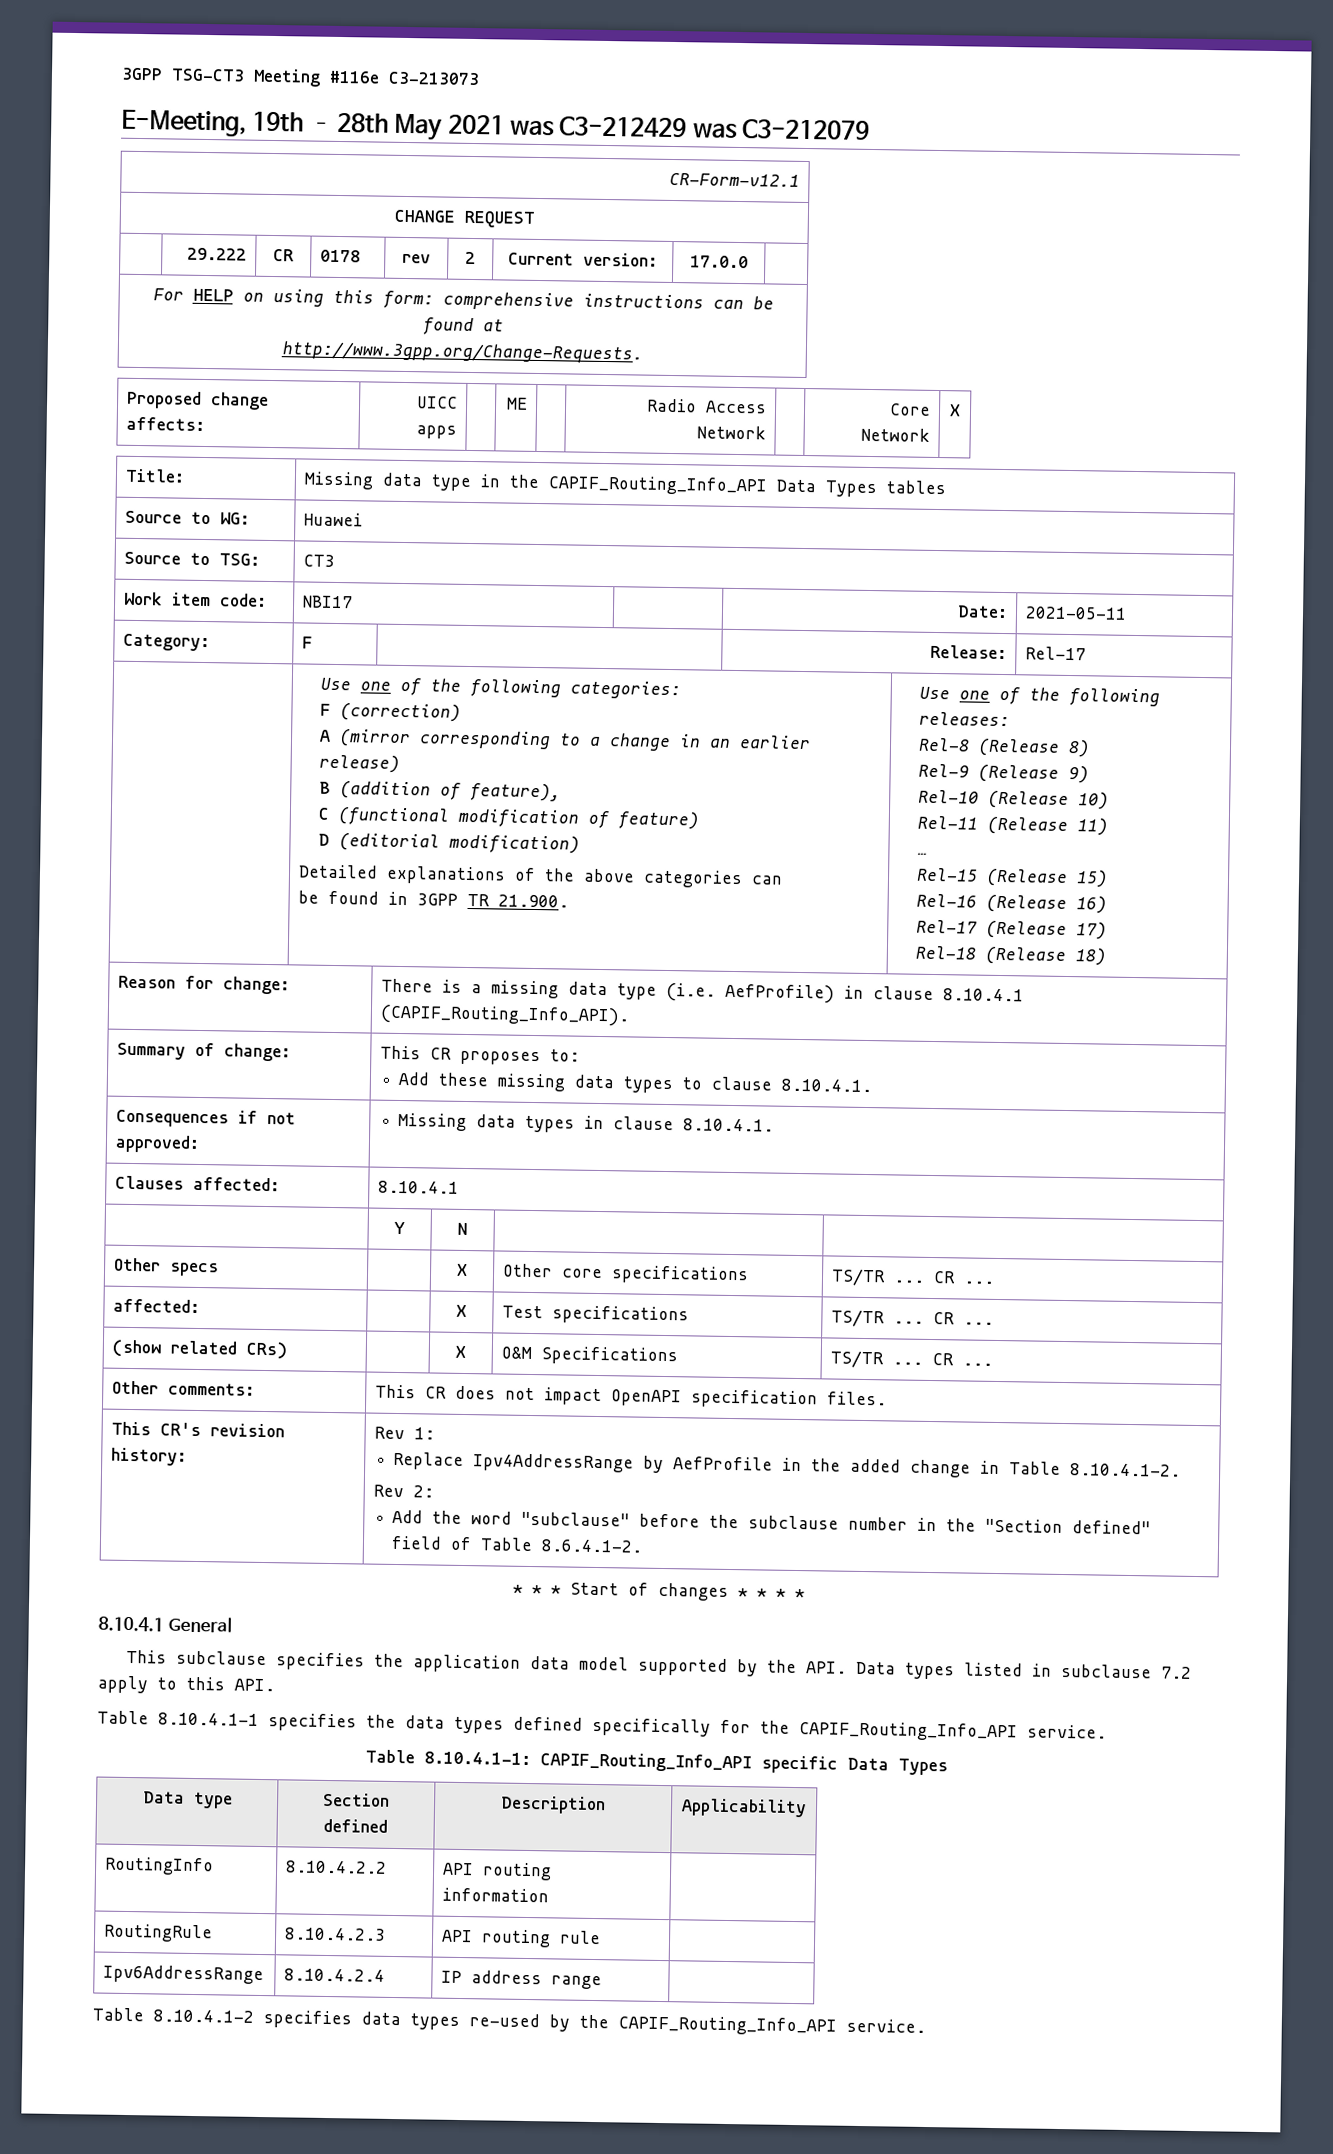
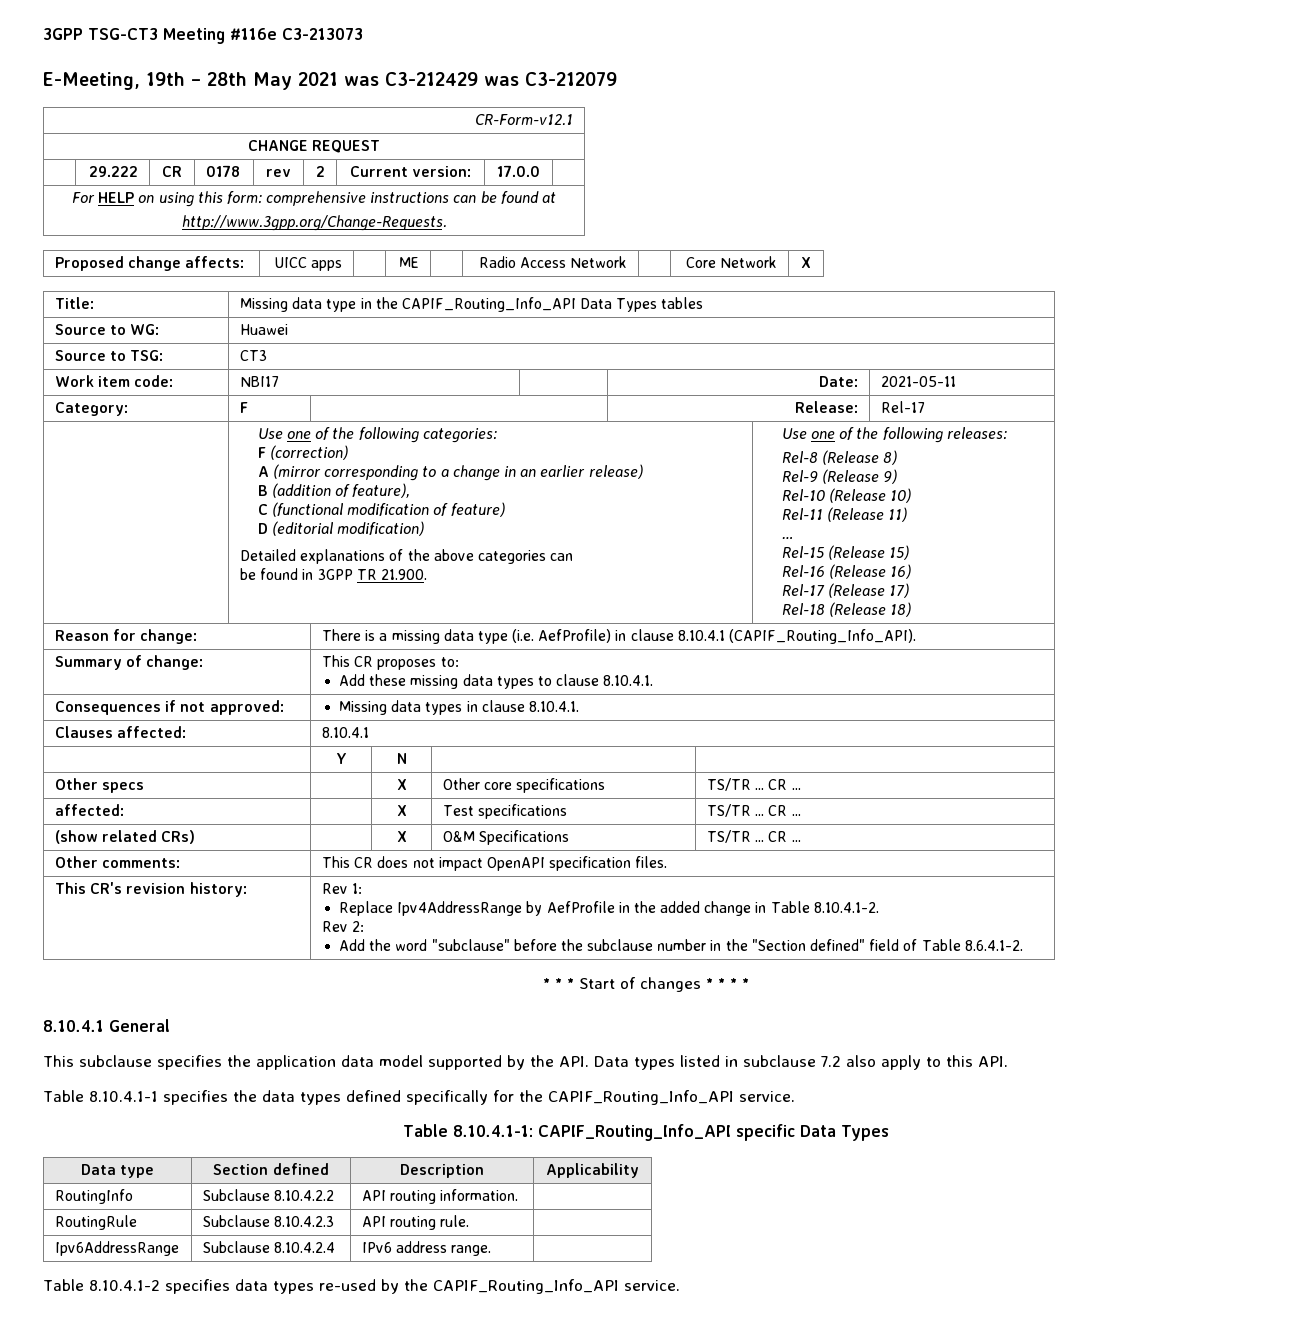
- This subclause specifies the application data model supported by the API. Data types listed in subclause 7.2 apply to this API.
+ This subclause specifies the application data model supported by the API. Data types listed in subclause 7.2 also apply to this API.
- RoutingInfo | 8.10.4.2.2 | API routing information |
+ RoutingInfo | Subclause 8.10.4.2.2 | API routing information. |
- RoutingRule | 8.10.4.2.3 | API routing rule |
+ RoutingRule | Subclause 8.10.4.2.3 | API routing rule. |
- Ipv6AddressRange | 8.10.4.2.4 | IP address range |
+ Ipv6AddressRange | Subclause 8.10.4.2.4 | IPv6 address range. |

